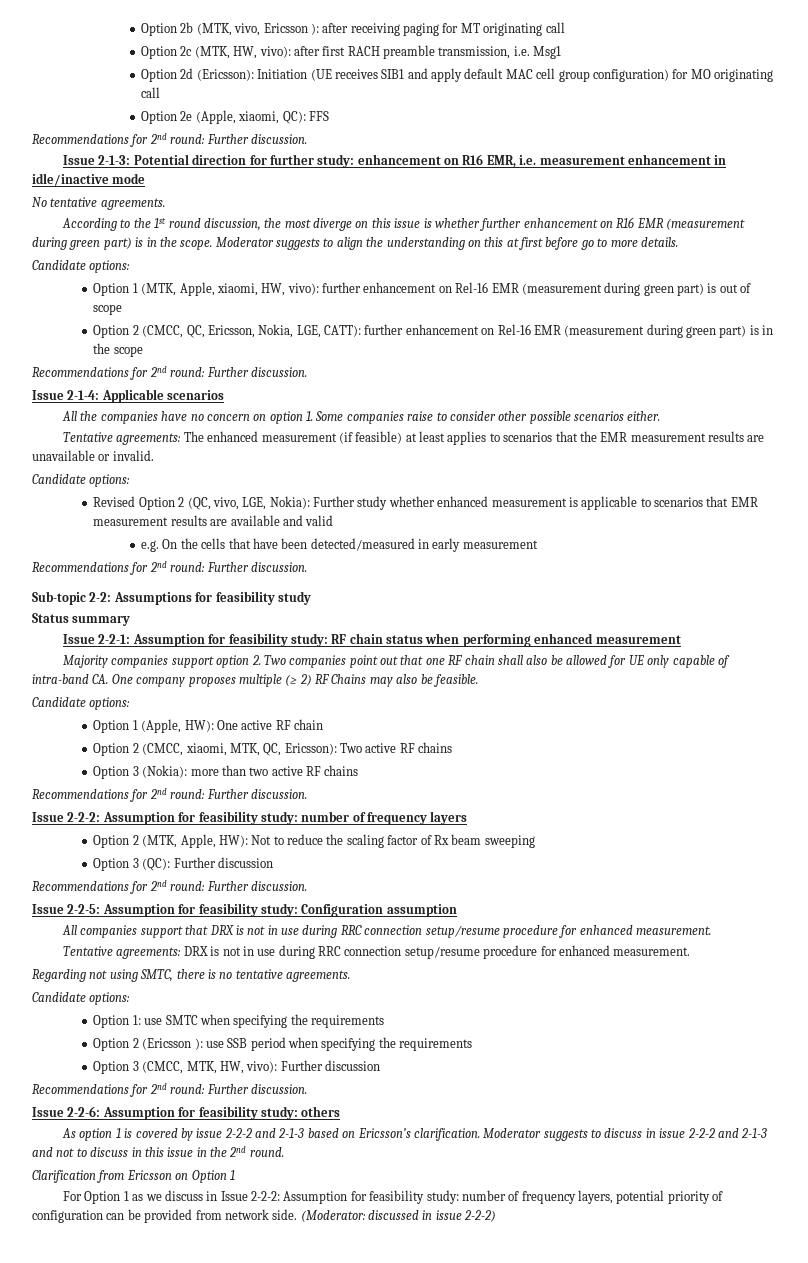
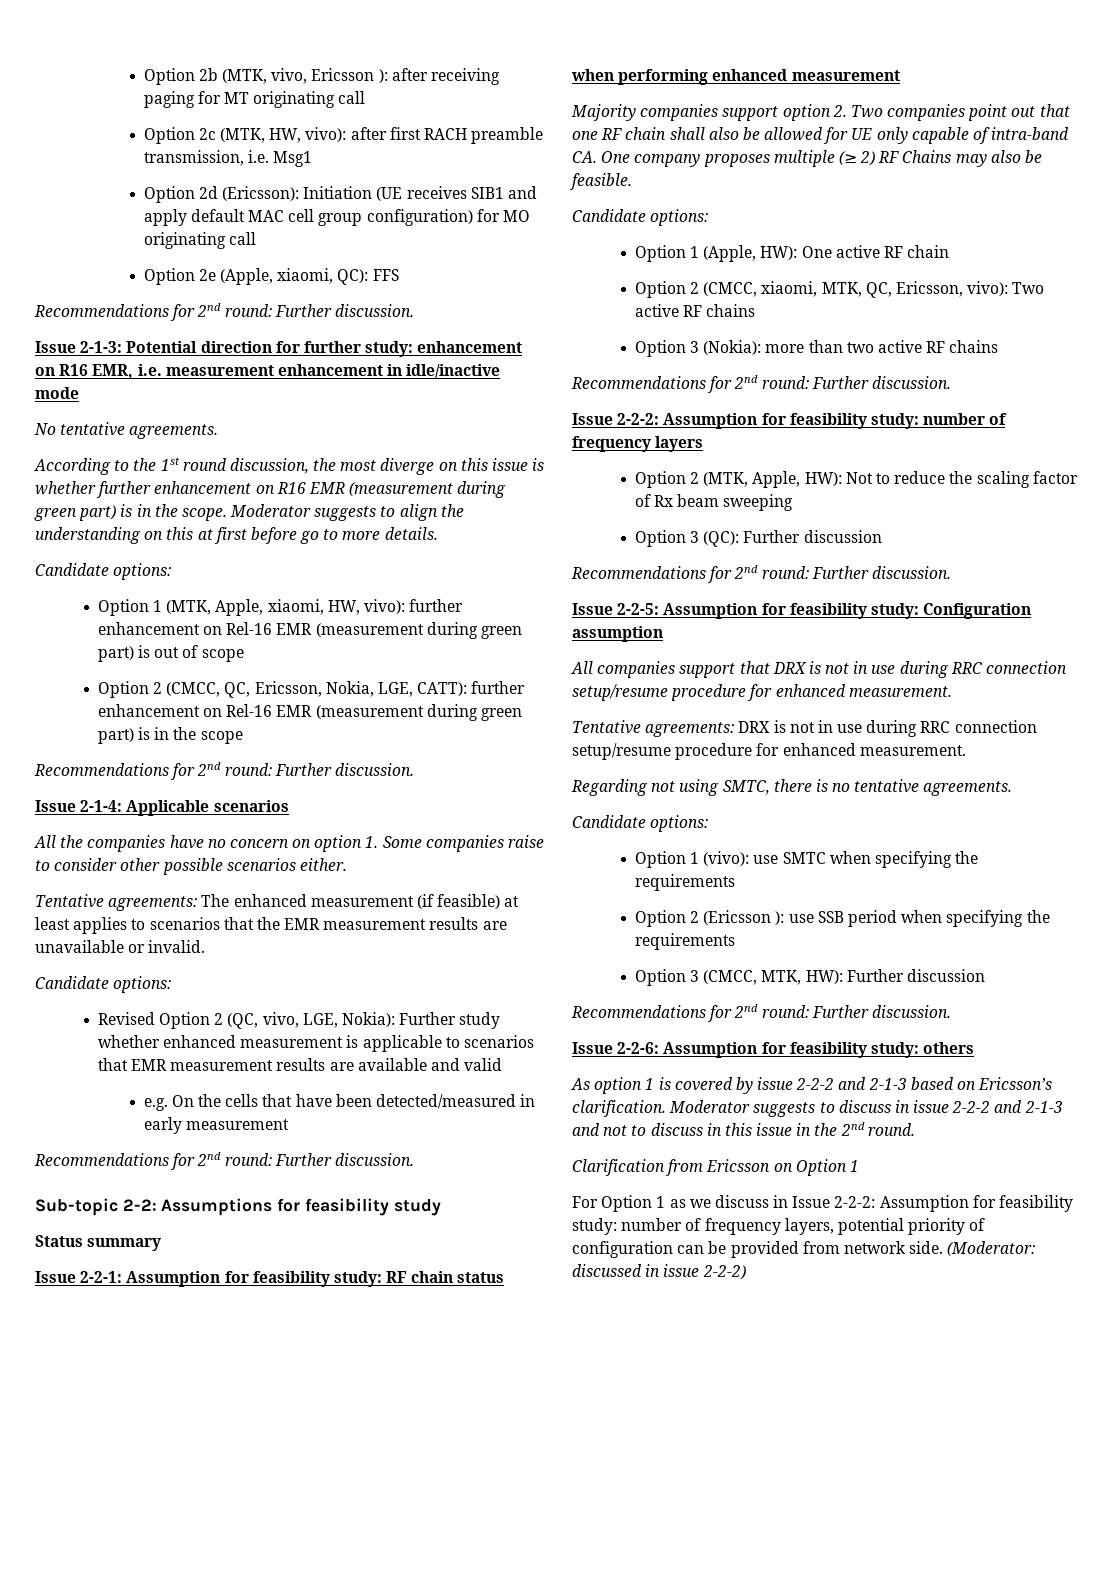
- Option 2 (CMCC, xiaomi, MTK, QC, Ericsson): Two active RF chains
+ Option 2 (CMCC, xiaomi, MTK, QC, Ericsson, vivo): Two active RF chains
- Option 1: use SMTC when specifying the requirements
+ Option 1 (vivo): use SMTC when specifying the requirements
- Option 3 (CMCC, MTK, HW, vivo): Further discussion
+ Option 3 (CMCC, MTK, HW): Further discussion

